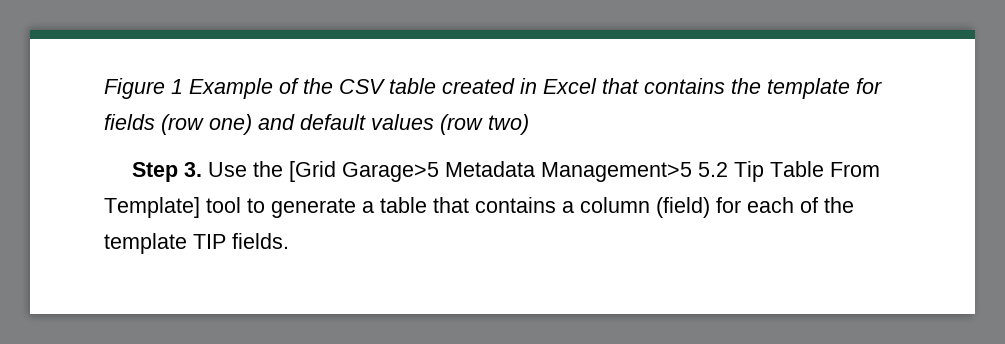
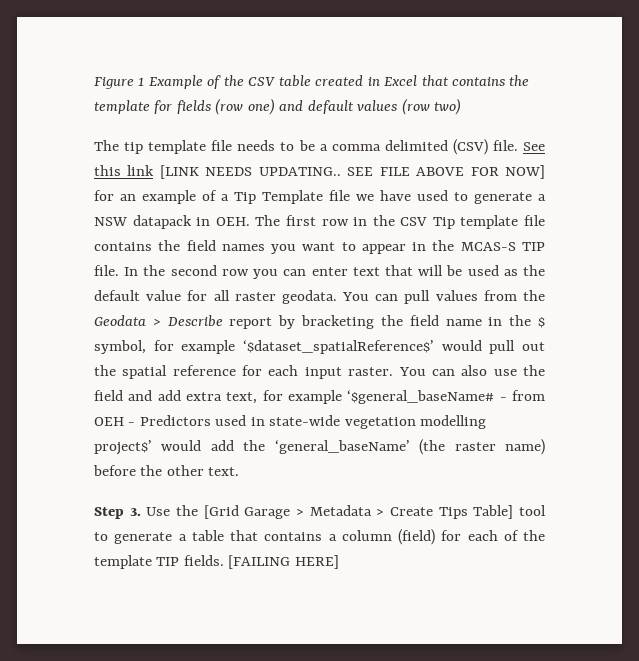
+ The tip template file needs to be a comma delimited (CSV) file. See this link [LINK NEEDS UPDATING.. SEE FILE ABOVE FOR NOW] for an example of a Tip Template file we have used to generate a NSW datapack in OEH. The first row in the CSV Tip template file contains the field names you want to appear in the MCAS-S TIP file. In the second row you can enter text that will be used as the default value for all raster geodata. You can pull values from the Geodata > Describe report by bracketing the field name in the $ symbol, for example ‘$dataset_spatialReference$’ would pull out the spatial reference for each input raster. You can also use the field and add extra text, for example ‘$general_baseName# - from OEH - Predictors used in state-wide vegetation modelling project$’ would add the ‘general_baseName’ (the raster name) before the other text.
- Step 3. Use the [Grid Garage>5 Metadata Management>5 5.2 Tip Table From Template] tool to generate a table that contains a column (field) for each of the template TIP fields.
+ Step 3. Use the [Grid Garage > Metadata > Create Tips Table] tool to generate a table that contains a column (field) for each of the template TIP fields.
+ [FAILING HERE]

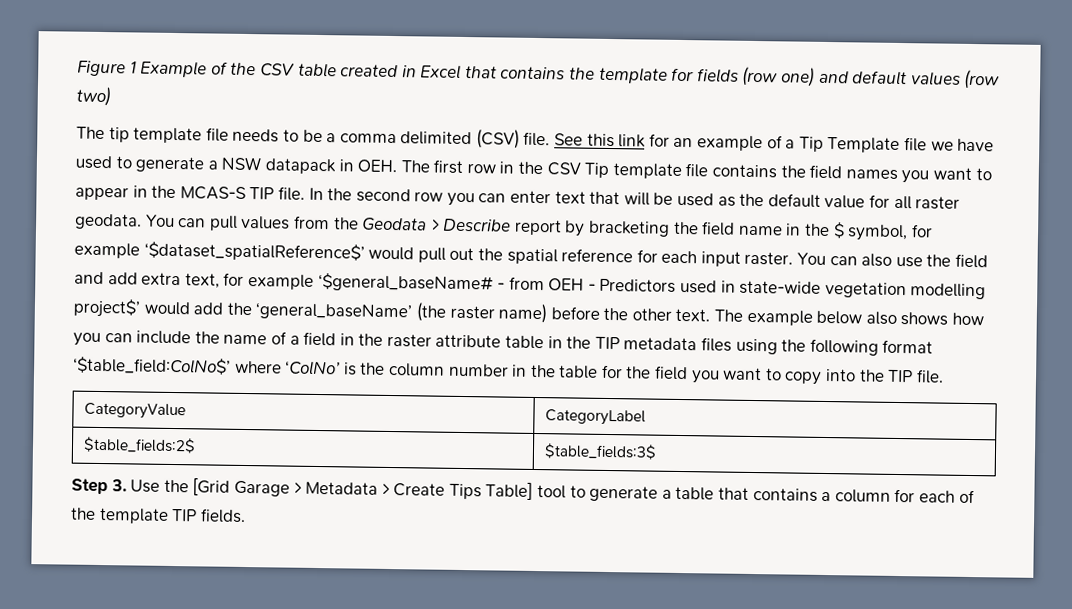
- See this link [LINK NEEDS UPDATING.. SEE FILE ABOVE FOR NOW] for an example of a Tip Template file we have used to generate a NSW datapack in OEH. The first row in the CSV Tip template file contains the field names you want to appear in the MCAS-S TIP file.
+ See this link for an example of a Tip Template file we have used to generate a NSW datapack in OEH. The first row in the CSV Tip template file contains the field names you want to appear in the MCAS-S TIP file.
+ The example below also shows how you can include the name of a field in the raster attribute table in the TIP metadata files using the following format ‘$table_field:ColNo$’ where ‘ColNo’ is the column number in the table for the field you want to copy into the TIP file.
+ CategoryValue | CategoryLabel
+ $table_fields:2$ | $table_fields:3$
- Step 3. Use the [Grid Garage > Metadata > Create Tips Table] tool to generate a table that contains a column (field) for each of the template TIP fields. [FAILING HERE]
+ Step 3. Use the [Grid Garage > Metadata > Create Tips Table] tool to generate a table that contains a column for each of the template TIP fields.

